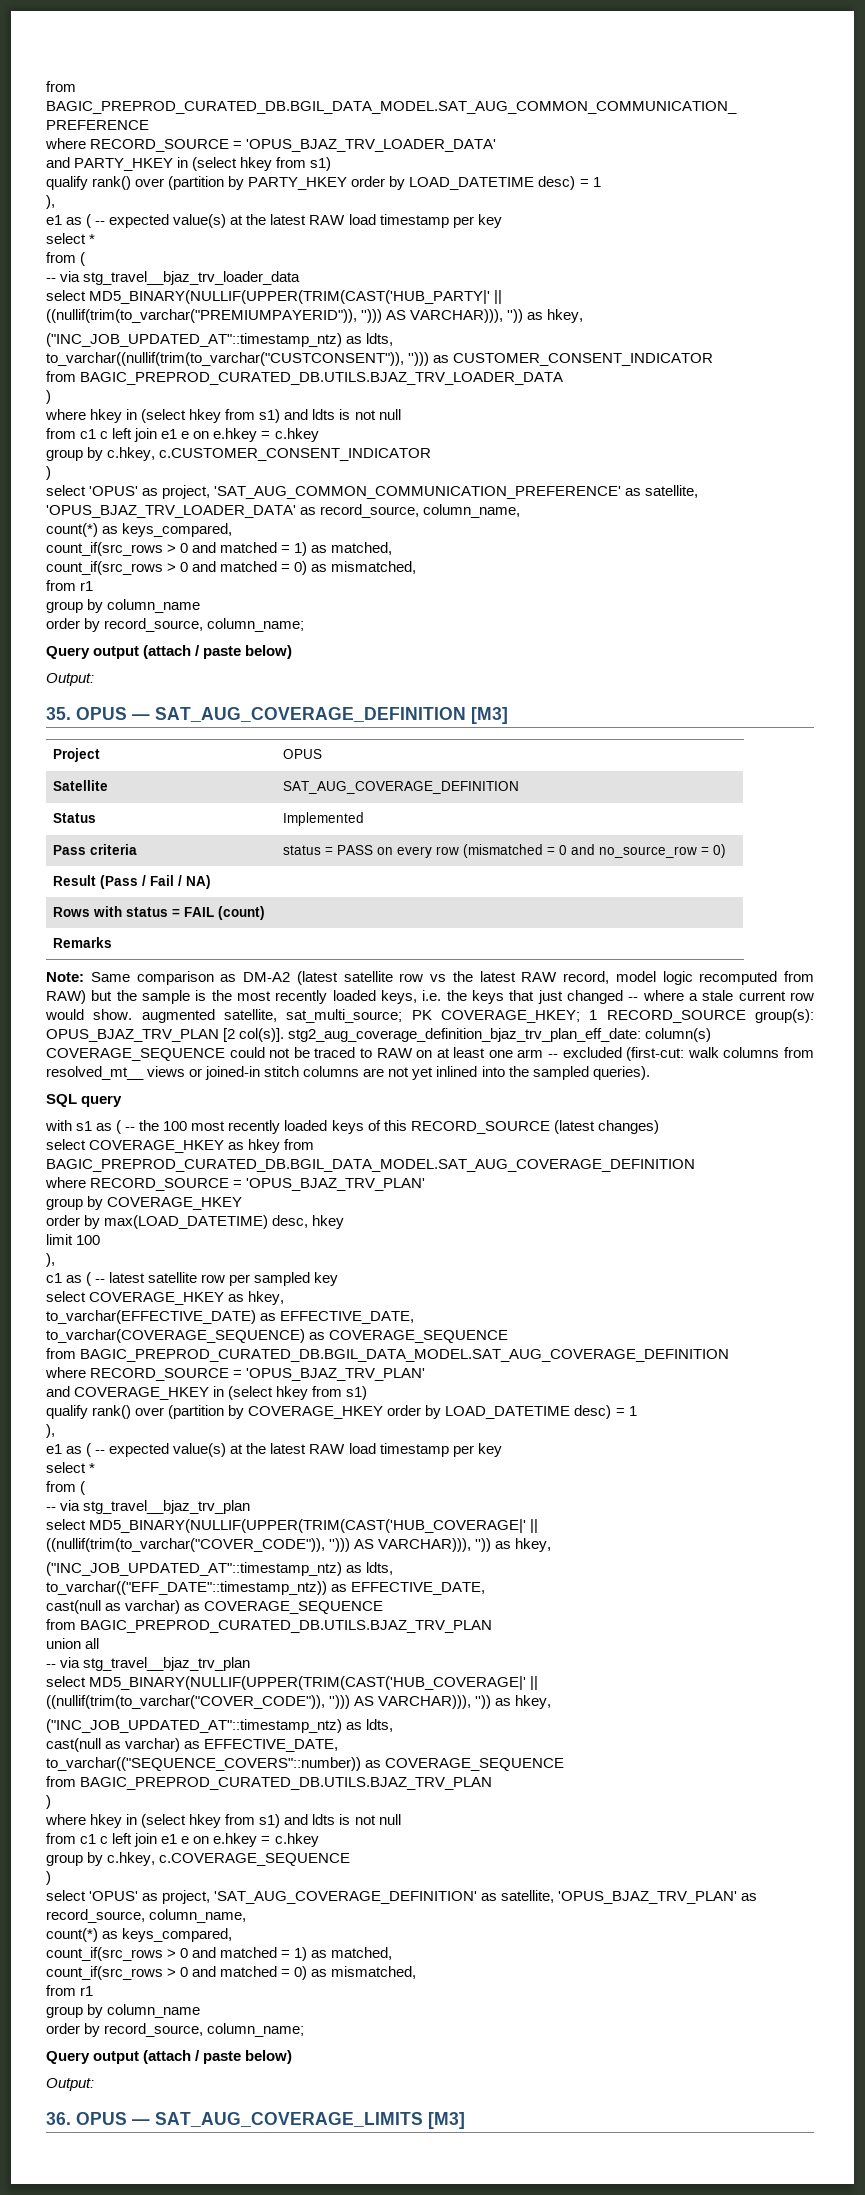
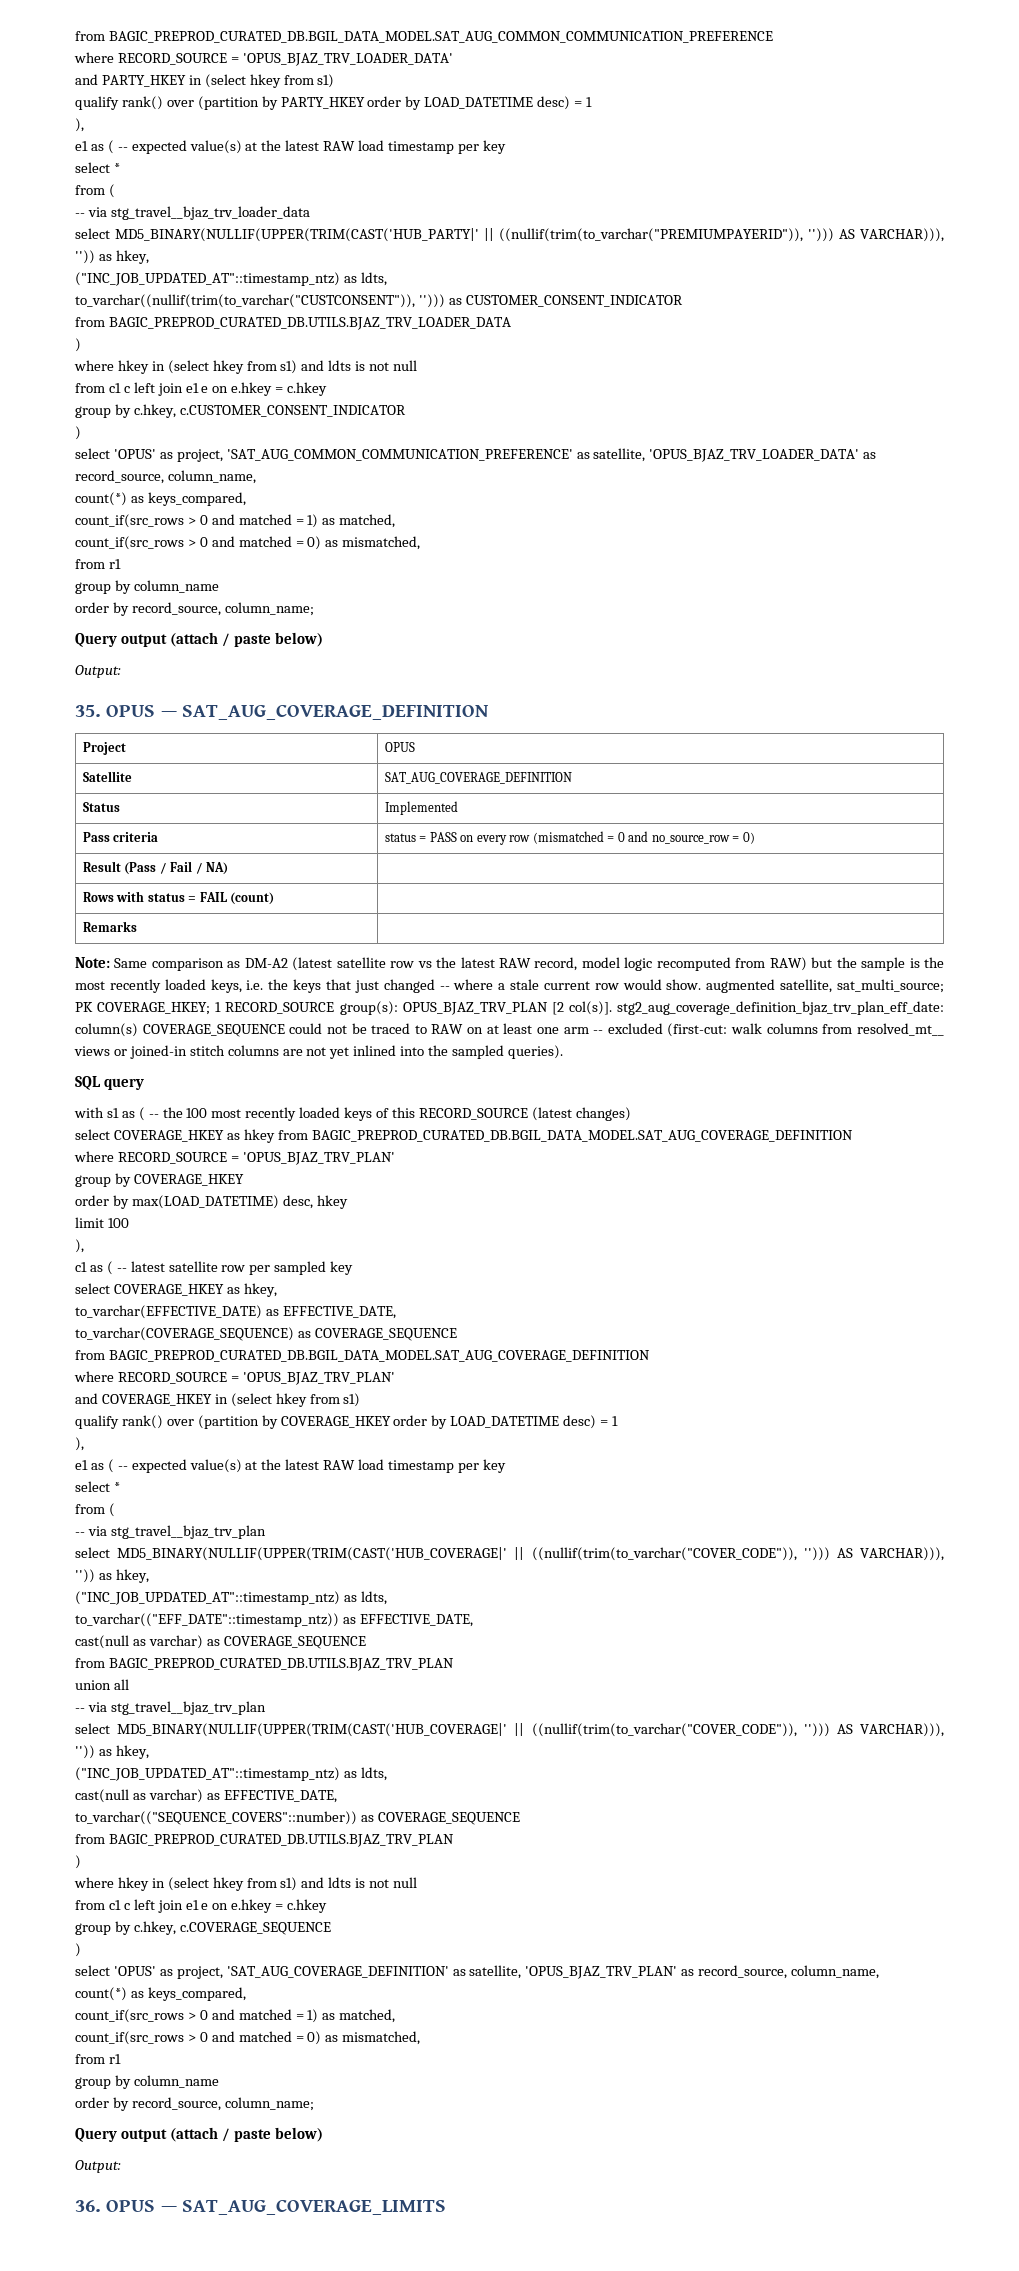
- 35. OPUS — SAT_AUG_COVERAGE_DEFINITION [M3]
+ 35. OPUS — SAT_AUG_COVERAGE_DEFINITION
- 36. OPUS — SAT_AUG_COVERAGE_LIMITS [M3]
+ 36. OPUS — SAT_AUG_COVERAGE_LIMITS

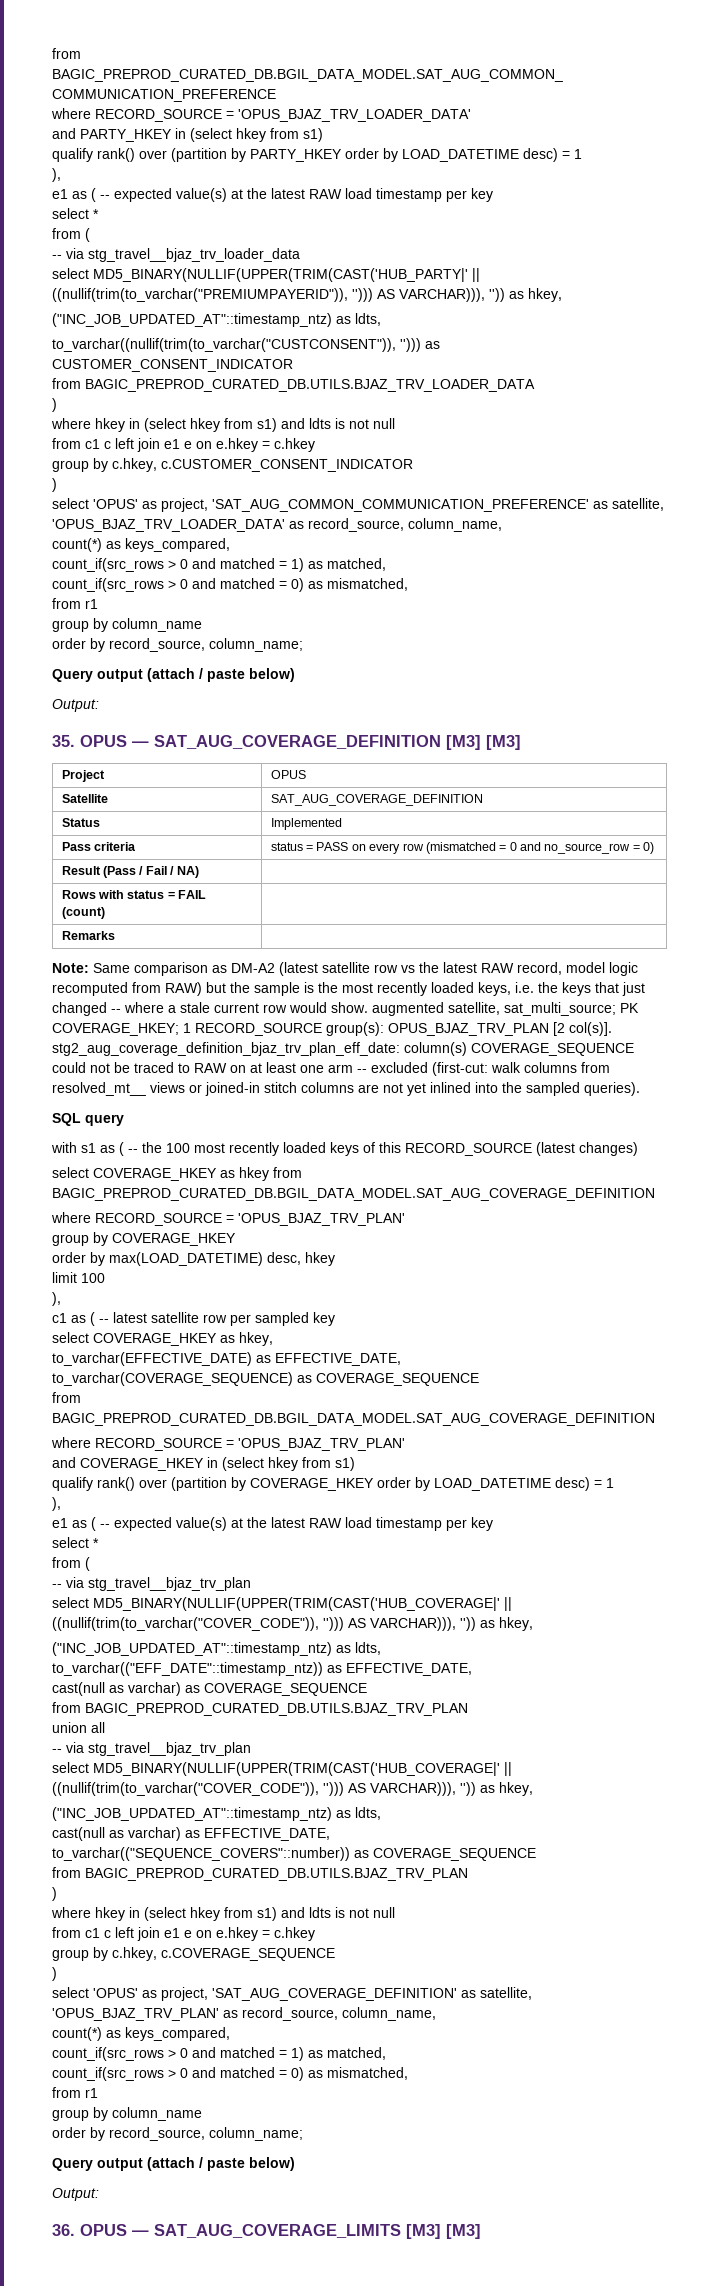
- 35. OPUS — SAT_AUG_COVERAGE_DEFINITION
+ 35. OPUS — SAT_AUG_COVERAGE_DEFINITION [M3] [M3]
- 36. OPUS — SAT_AUG_COVERAGE_LIMITS
+ 36. OPUS — SAT_AUG_COVERAGE_LIMITS [M3] [M3]

